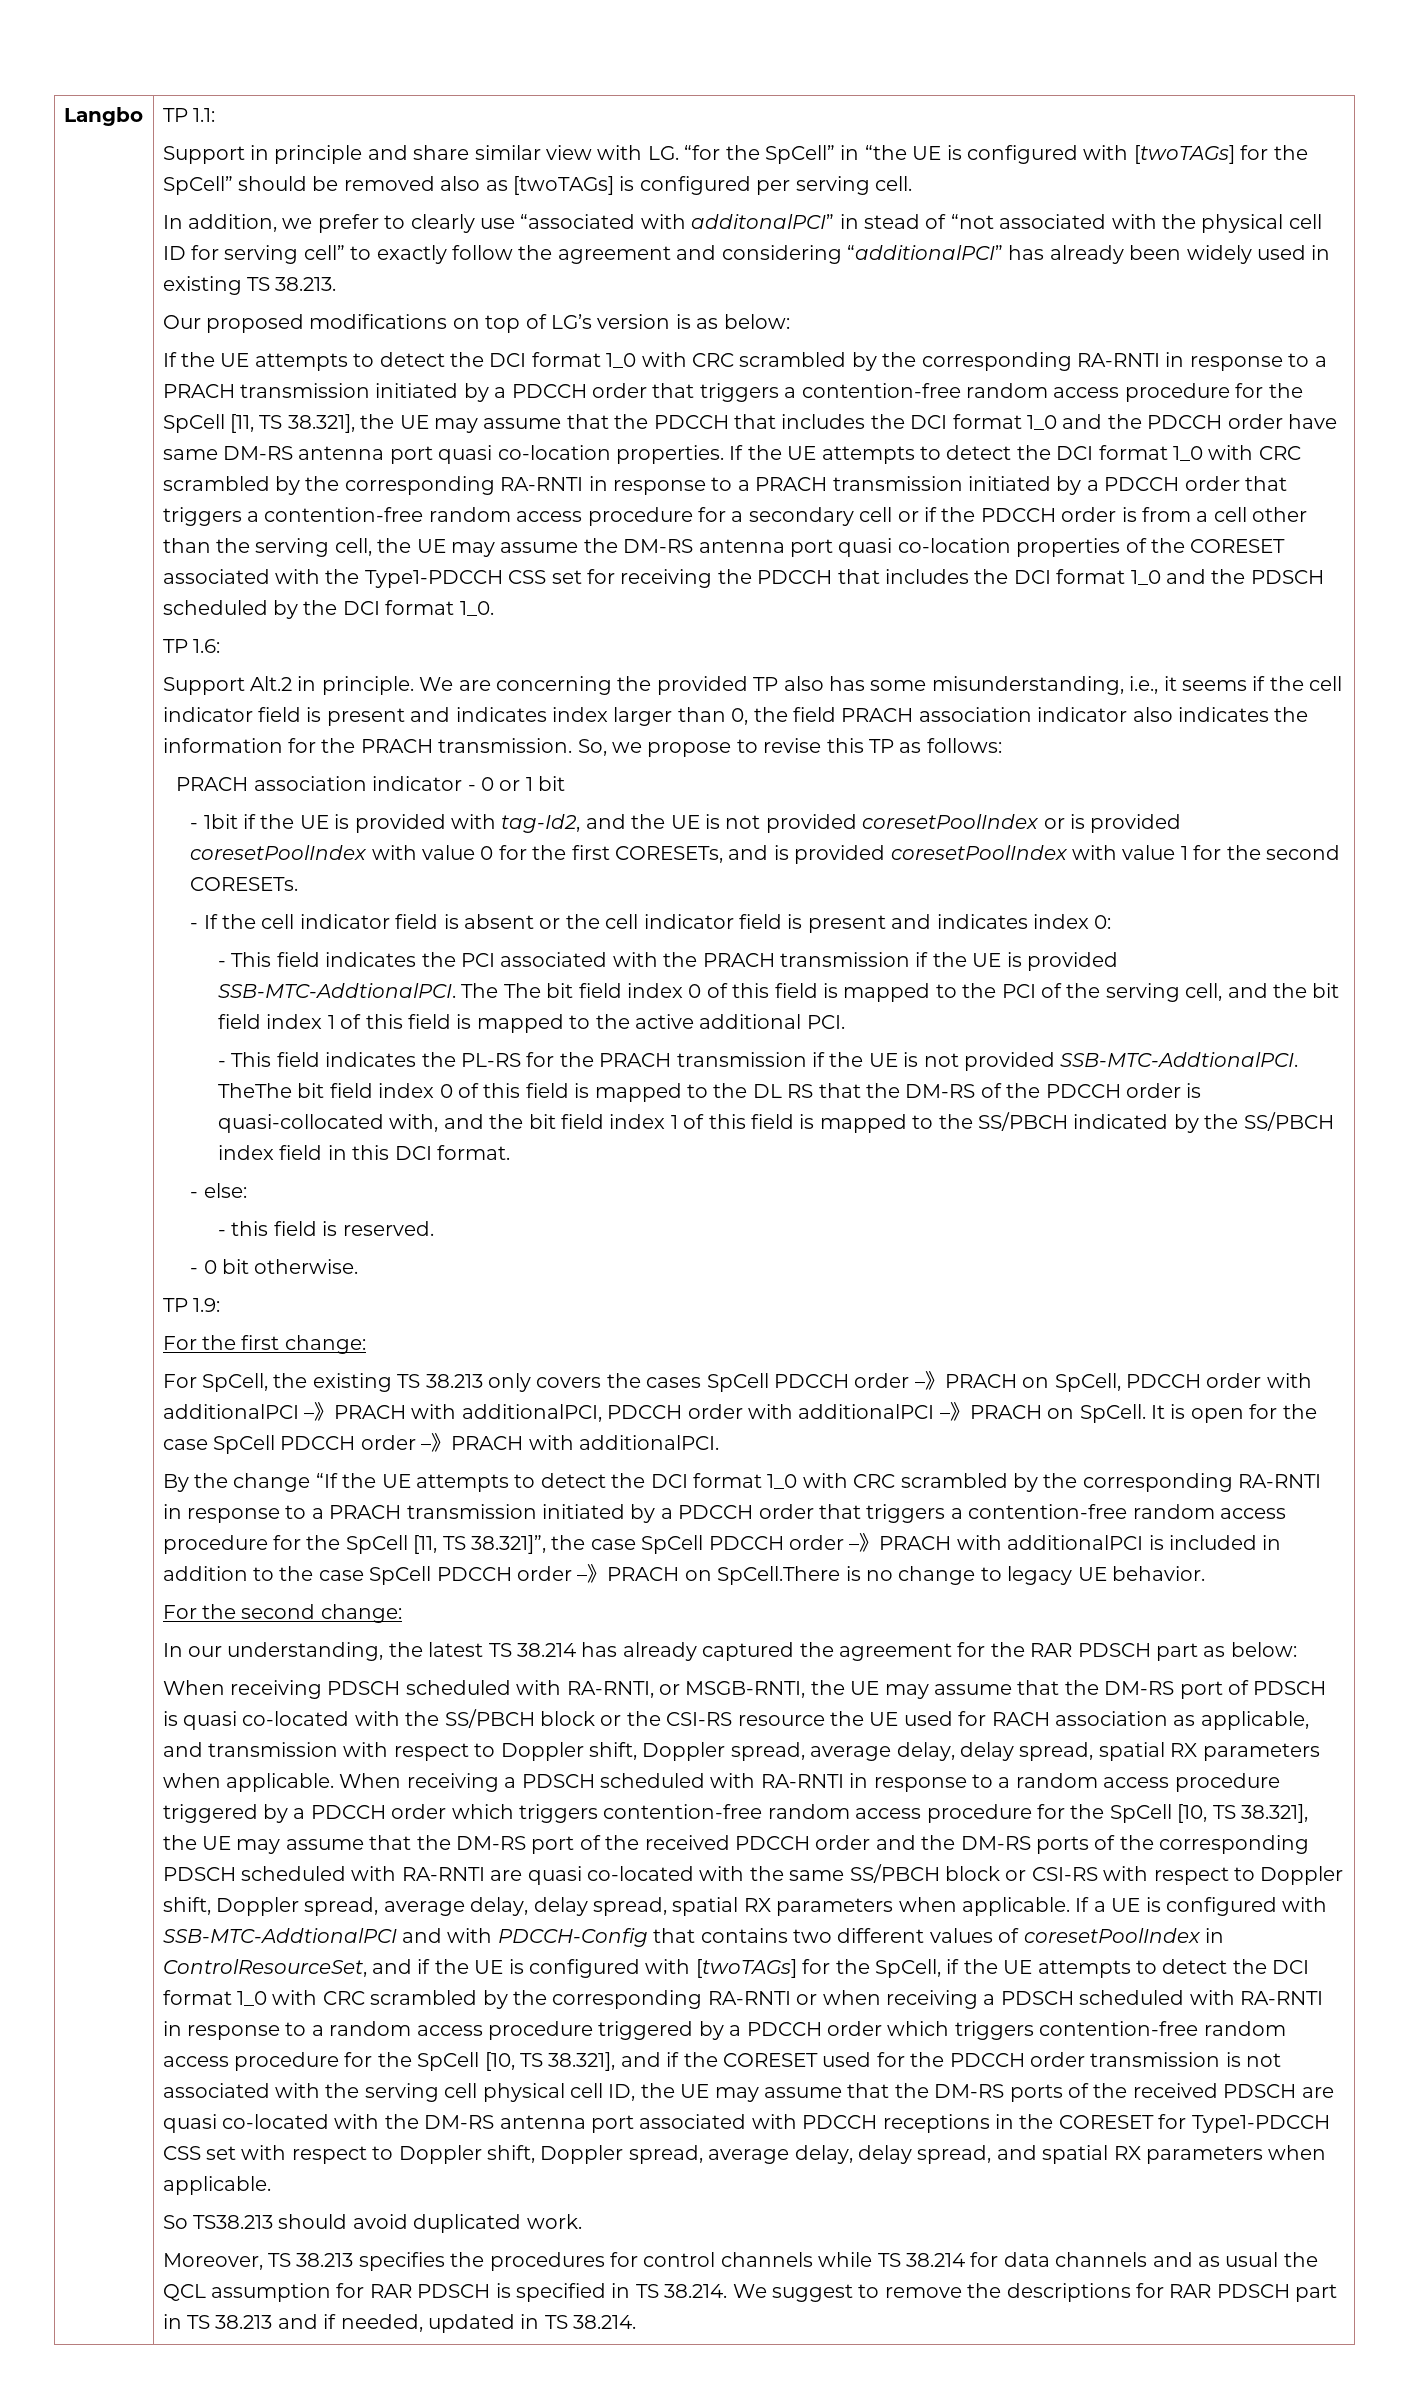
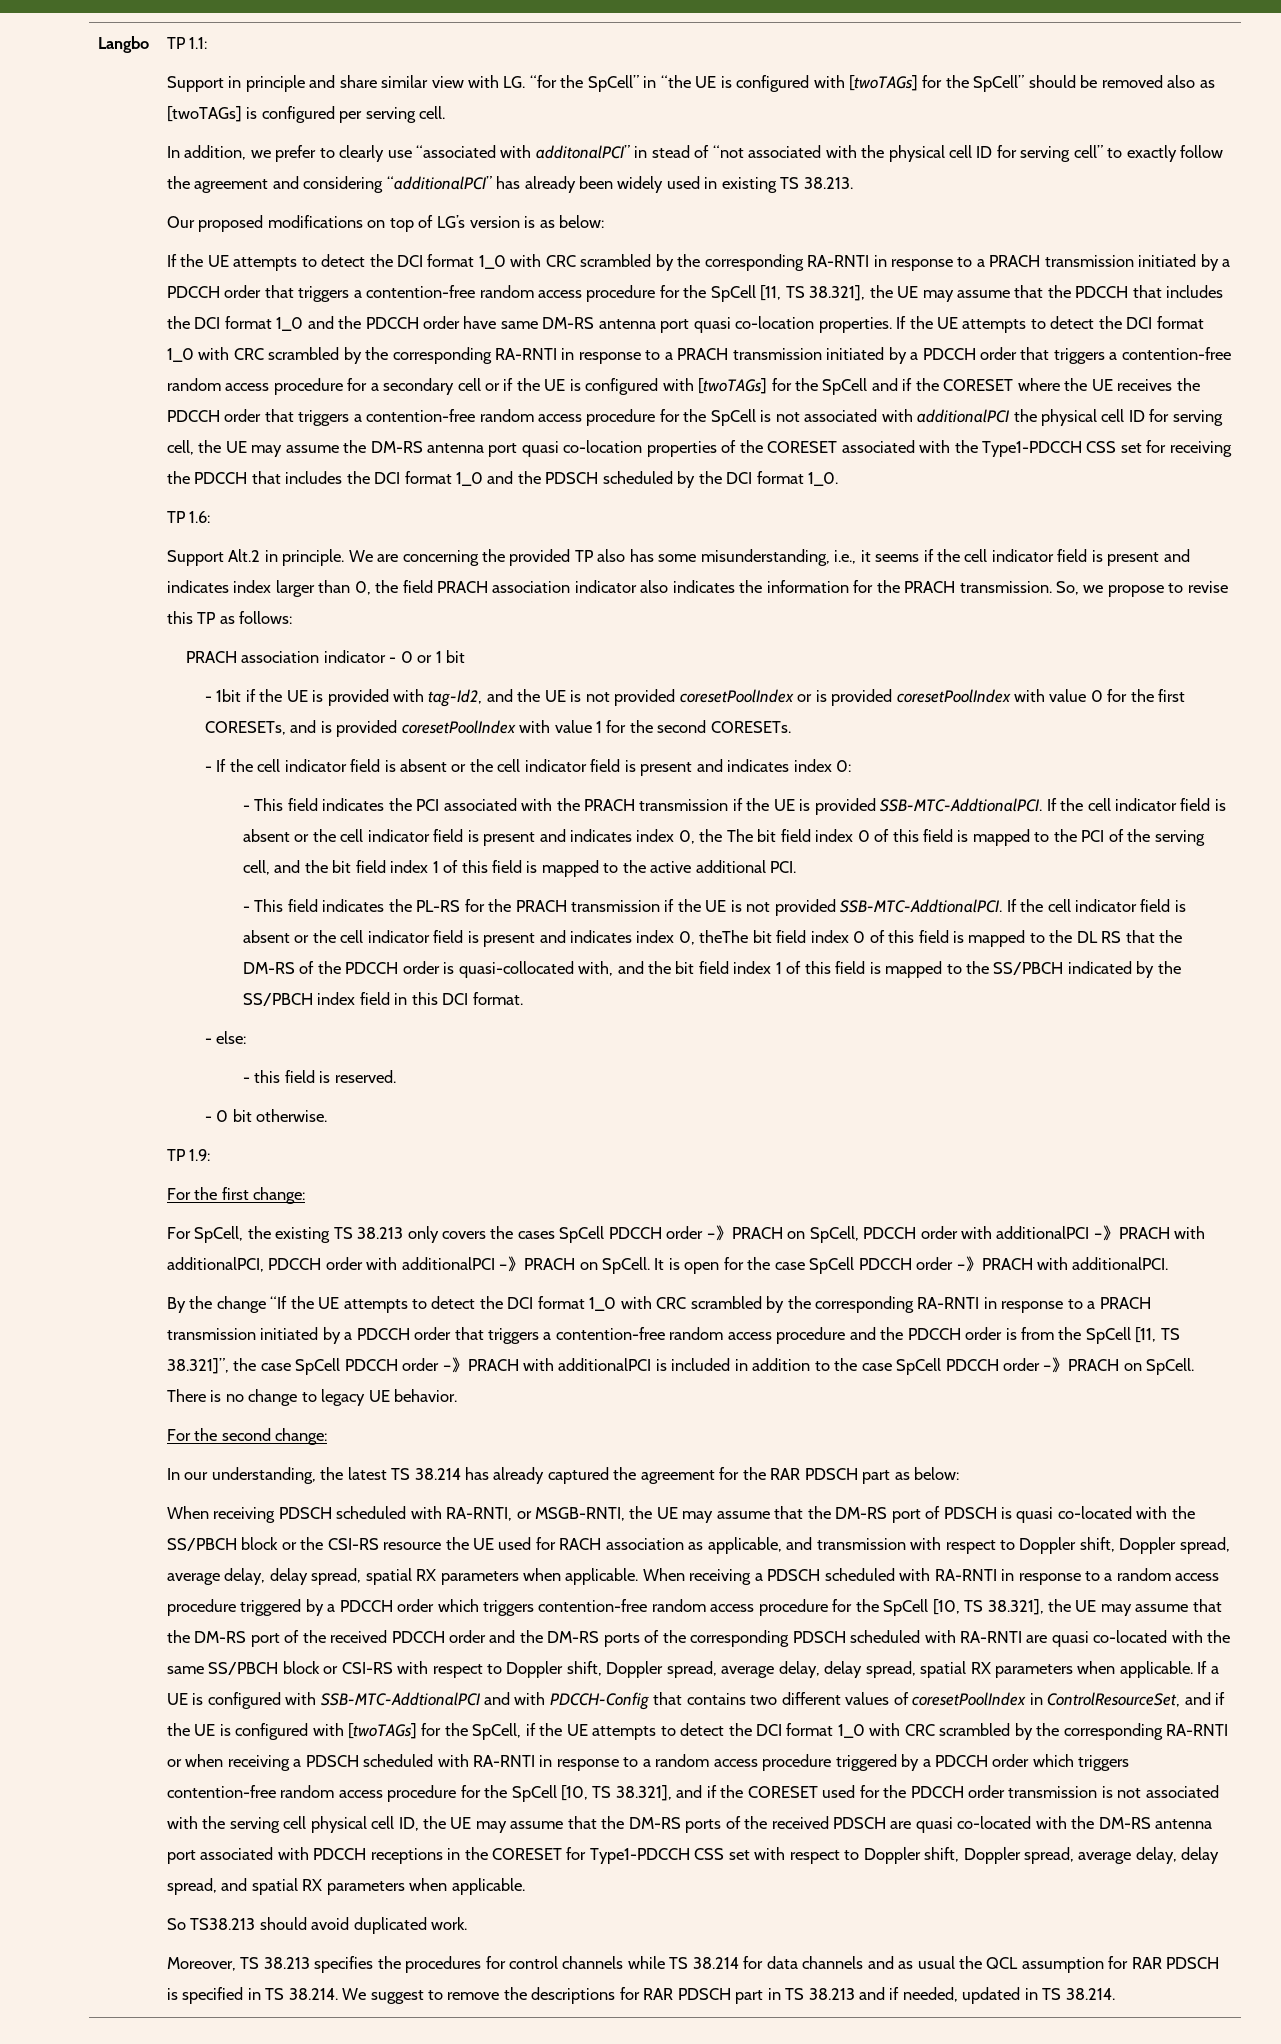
- If the UE attempts to detect the DCI format 1_0 with CRC scrambled by the corresponding RA-RNTI in response to a PRACH transmission initiated by a PDCCH order that triggers a contention-free random access procedure for a secondary cell or if the PDCCH order is from a cell other than the serving cell, the UE may assume the DM-RS antenna port quasi co-location properties of the CORESET associated with the Type1-PDCCH CSS set for receiving the PDCCH that includes the DCI format 1_0 and the PDSCH scheduled by the DCI format 1_0.
+ If the UE attempts to detect the DCI format 1_0 with CRC scrambled by the corresponding RA-RNTI in response to a PRACH transmission initiated by a PDCCH order that triggers a contention-free random access procedure for a secondary cell or if the UE is configured with [twoTAGs] for the SpCell and if the CORESET where the UE receives the PDCCH order that triggers a contention-free random access procedure for the SpCell is not associated with additionalPCI the physical cell ID for serving cell, the UE may assume the DM-RS antenna port quasi co-location properties of the CORESET associated with the Type1-PDCCH CSS set for receiving the PDCCH that includes the DCI format 1_0 and the PDSCH scheduled by the DCI format 1_0.
- The The bit field index 0 of this field is mapped to the PCI of the serving cell, and the bit field index 1 of this field is mapped to the active additional PCI.
+ If the cell indicator field is absent or the cell indicator field is present and indicates index 0, the The bit field index 0 of this field is mapped to the PCI of the serving cell, and the bit field index 1 of this field is mapped to the active additional PCI.
- TheThe bit field index 0 of this field is mapped to the DL RS that the DM-RS of the PDCCH order is quasi-collocated with, and the bit field index 1 of this field is mapped to the SS/PBCH indicated by the SS/PBCH index field in this DCI format.
+ If the cell indicator field is absent or the cell indicator field is present and indicates index 0, theThe bit field index 0 of this field is mapped to the DL RS that the DM-RS of the PDCCH order is quasi-collocated with, and the bit field index 1 of this field is mapped to the SS/PBCH indicated by the SS/PBCH index field in this DCI format.
- By the change “If the UE attempts to detect the DCI format 1_0 with CRC scrambled by the corresponding RA-RNTI in response to a PRACH transmission initiated by a PDCCH order that triggers a contention-free random access procedure for the SpCell [11, TS 38.321]”, the case SpCell PDCCH order –》PRACH with additionalPCI is included in addition to the case SpCell PDCCH order –》PRACH on SpCell.There is no change to legacy UE behavior.
+ By the change “If the UE attempts to detect the DCI format 1_0 with CRC scrambled by the corresponding RA-RNTI in response to a PRACH transmission initiated by a PDCCH order that triggers a contention-free random access procedure and the PDCCH order is from the SpCell [11, TS 38.321]”, the case SpCell PDCCH order –》PRACH with additionalPCI is included in addition to the case SpCell PDCCH order –》PRACH on SpCell. There is no change to legacy UE behavior.

